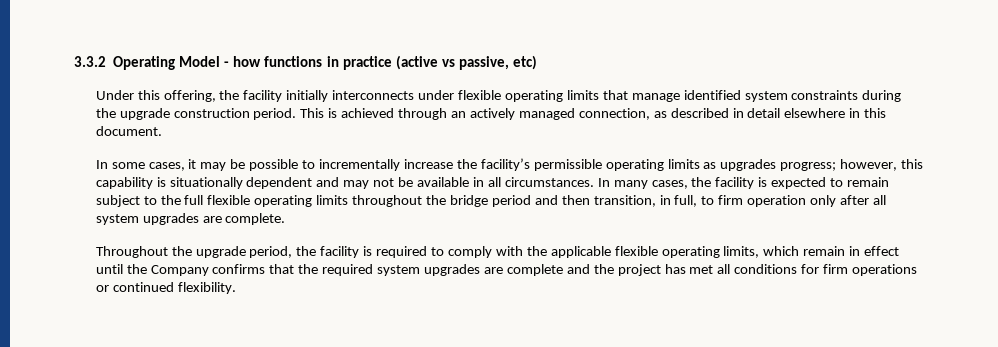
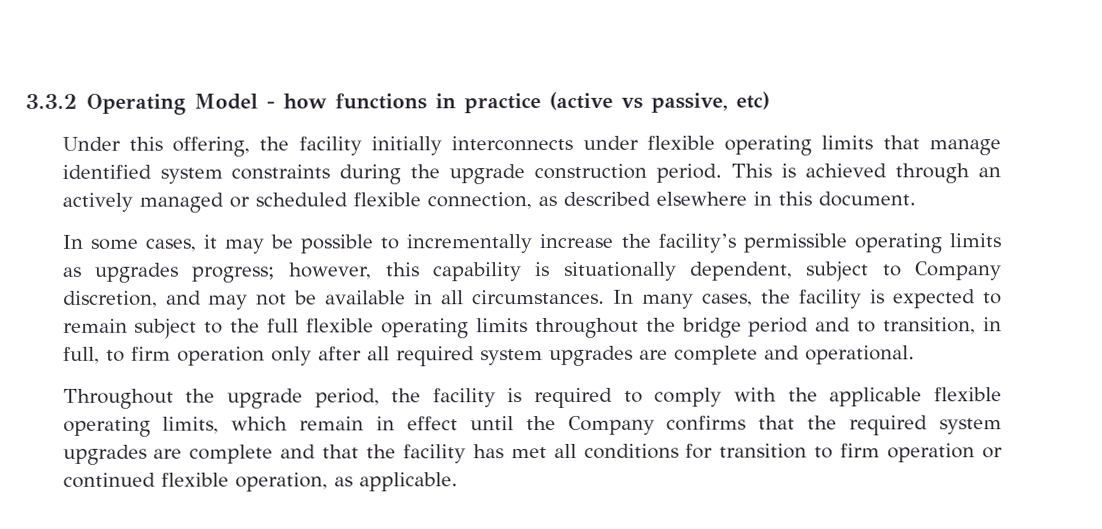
- This is achieved through an actively managed connection, as described in detail elsewhere in this document.
+ This is achieved through an actively managed or scheduled flexible connection, as described elsewhere in this document.
- In some cases, it may be possible to incrementally increase the facility’s permissible operating limits as upgrades progress; however, this capability is situationally dependent and may not be available in all circumstances.
+ In some cases, it may be possible to incrementally increase the facility’s permissible operating limits as upgrades progress; however, this capability is situationally dependent, subject to Company discretion, and may not be available in all circumstances.
- In many cases, the facility is expected to remain subject to the full flexible operating limits throughout the bridge period and then transition, in full, to firm operation only after all system upgrades are complete.
+ In many cases, the facility is expected to remain subject to the full flexible operating limits throughout the bridge period and to transition, in full, to firm operation only after all required system upgrades are complete and operational.
- Throughout the upgrade period, the facility is required to comply with the applicable flexible operating limits, which remain in effect until the Company confirms that the required system upgrades are complete and the project has met all conditions for firm operations or continued flexibility.
+ Throughout the upgrade period, the facility is required to comply with the applicable flexible operating limits, which remain in effect until the Company confirms that the required system upgrades are complete and that the facility has met all conditions for transition to firm operation or continued flexible operation, as applicable.

